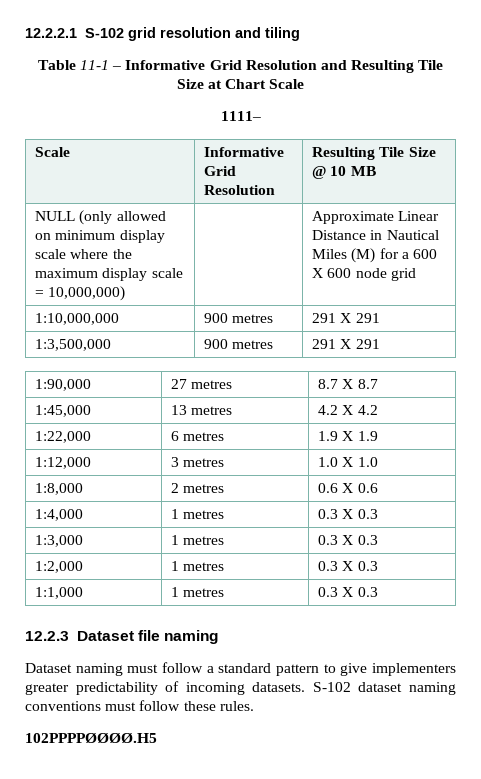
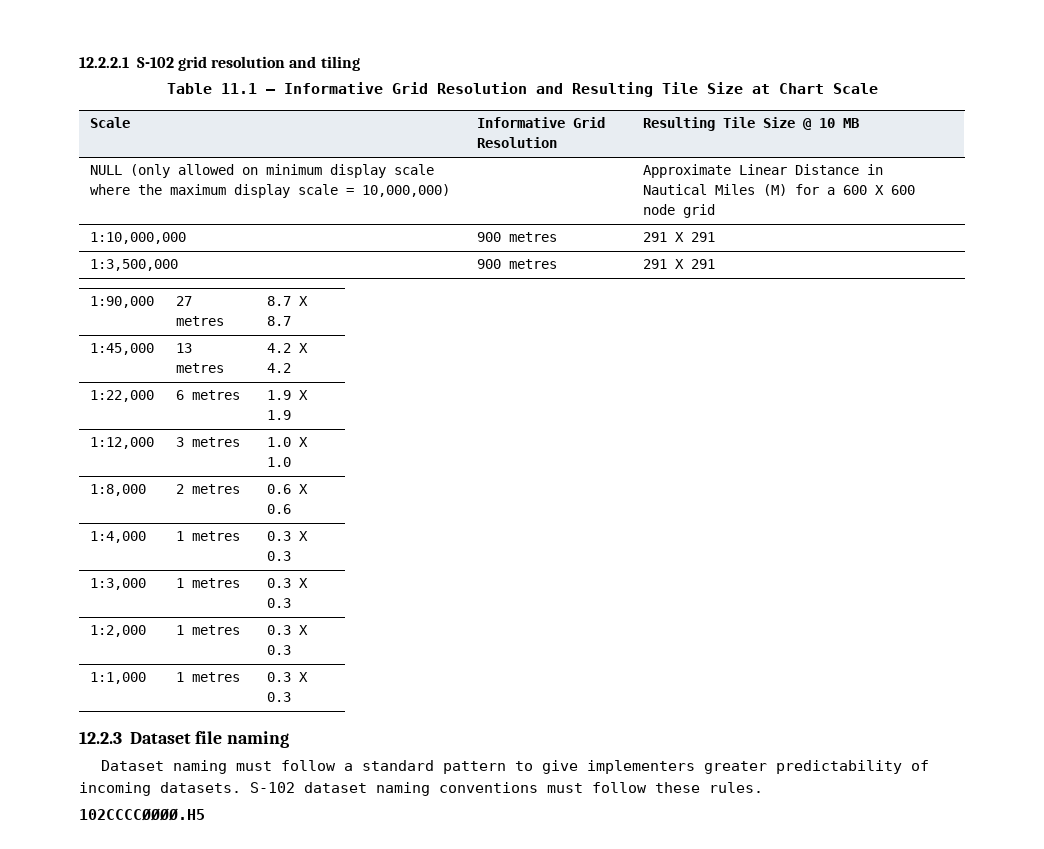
- Table 11-1 – Informative Grid Resolution and Resulting Tile Size at Chart Scale
+ Table 11.1 – Informative Grid Resolution and Resulting Tile Size at Chart Scale
- 1111–
- 102PPPPØØØØ.H5
+ 102CCCCØØØØ.H5

